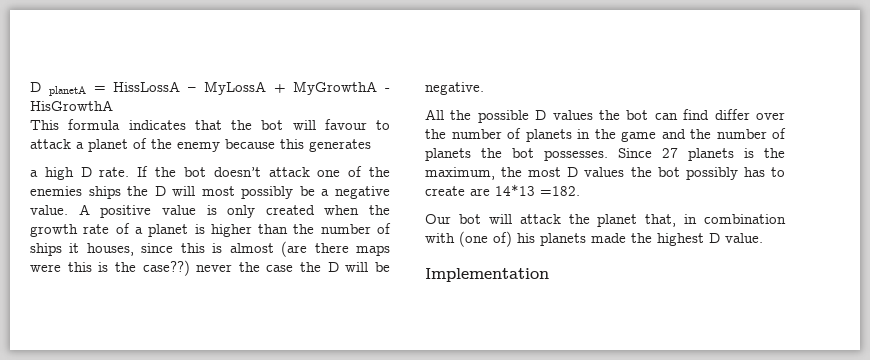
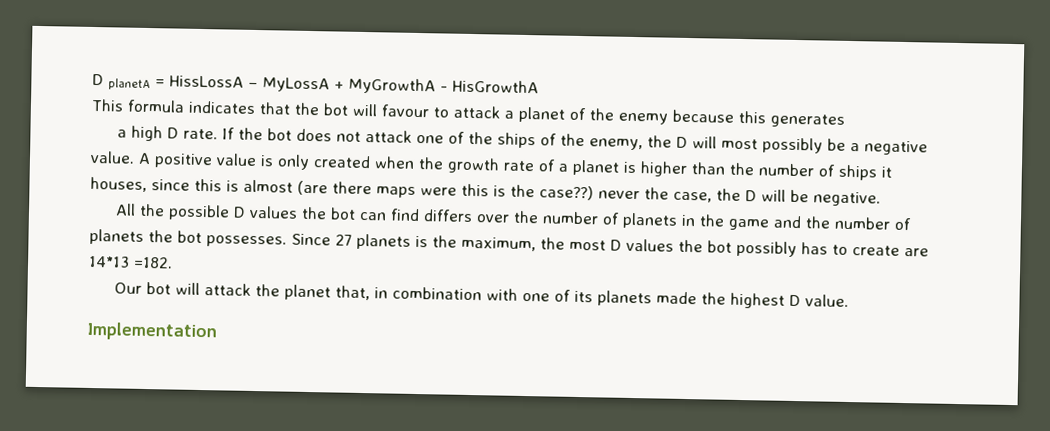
- If the bot doesn’t attack one of the enemies ships the D will most possibly be a negative value.
+ If the bot does not attack one of the ships of the enemy, the D will most possibly be a negative value.
- A positive value is only created when the growth rate of a planet is higher than the number of ships it houses, since this is almost (are there maps were this is the case??) never the case the D will be negative.
+ A positive value is only created when the growth rate of a planet is higher than the number of ships it houses, since this is almost (are there maps were this is the case??) never the case, the D will be negative.
- All the possible D values the bot can find differ over the number of planets in the game and the number of planets the bot possesses.
+ All the possible D values the bot can find differs over the number of planets in the game and the number of planets the bot possesses.
- Our bot will attack the planet that, in combination with (one of) his planets made the highest D value.
+ Our bot will attack the planet that, in combination with one of its planets made the highest D value.

